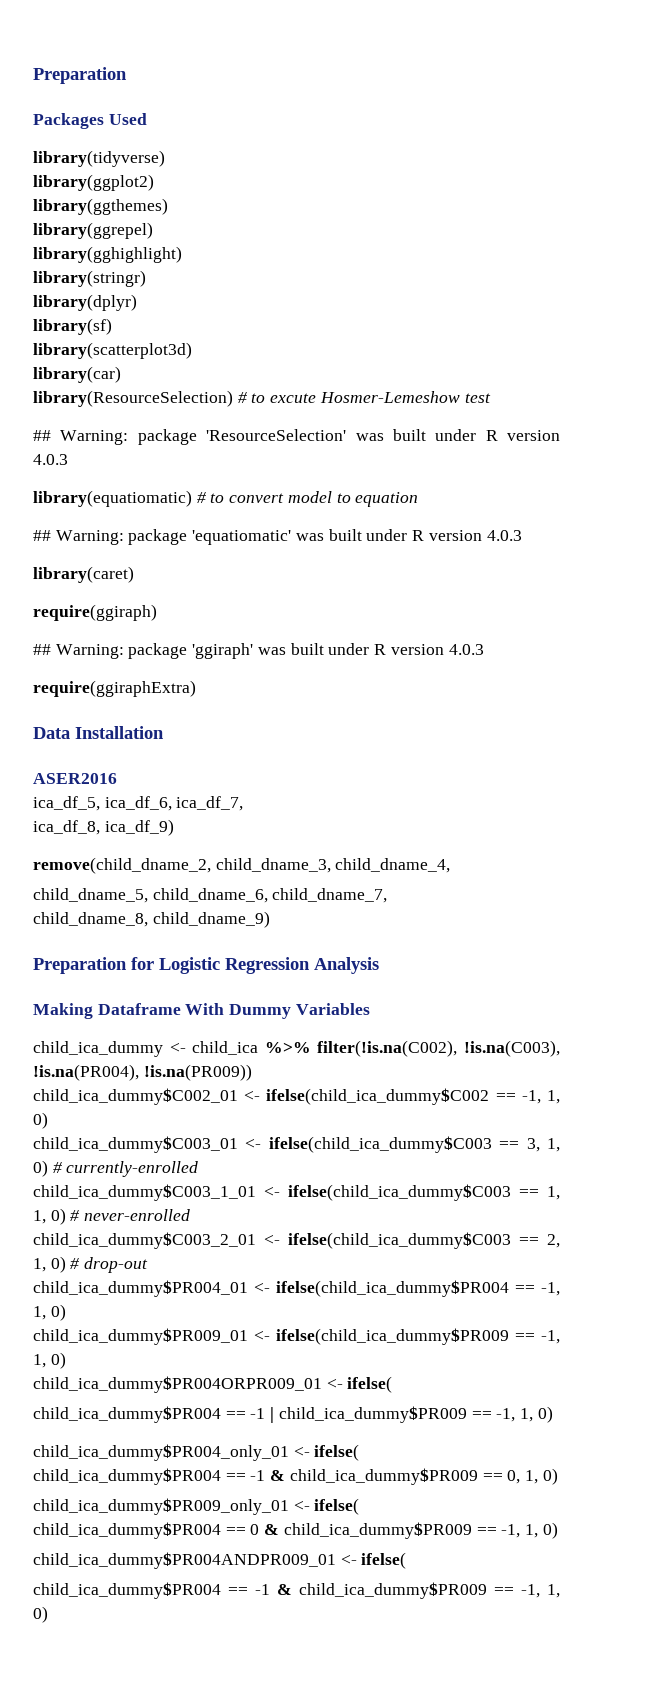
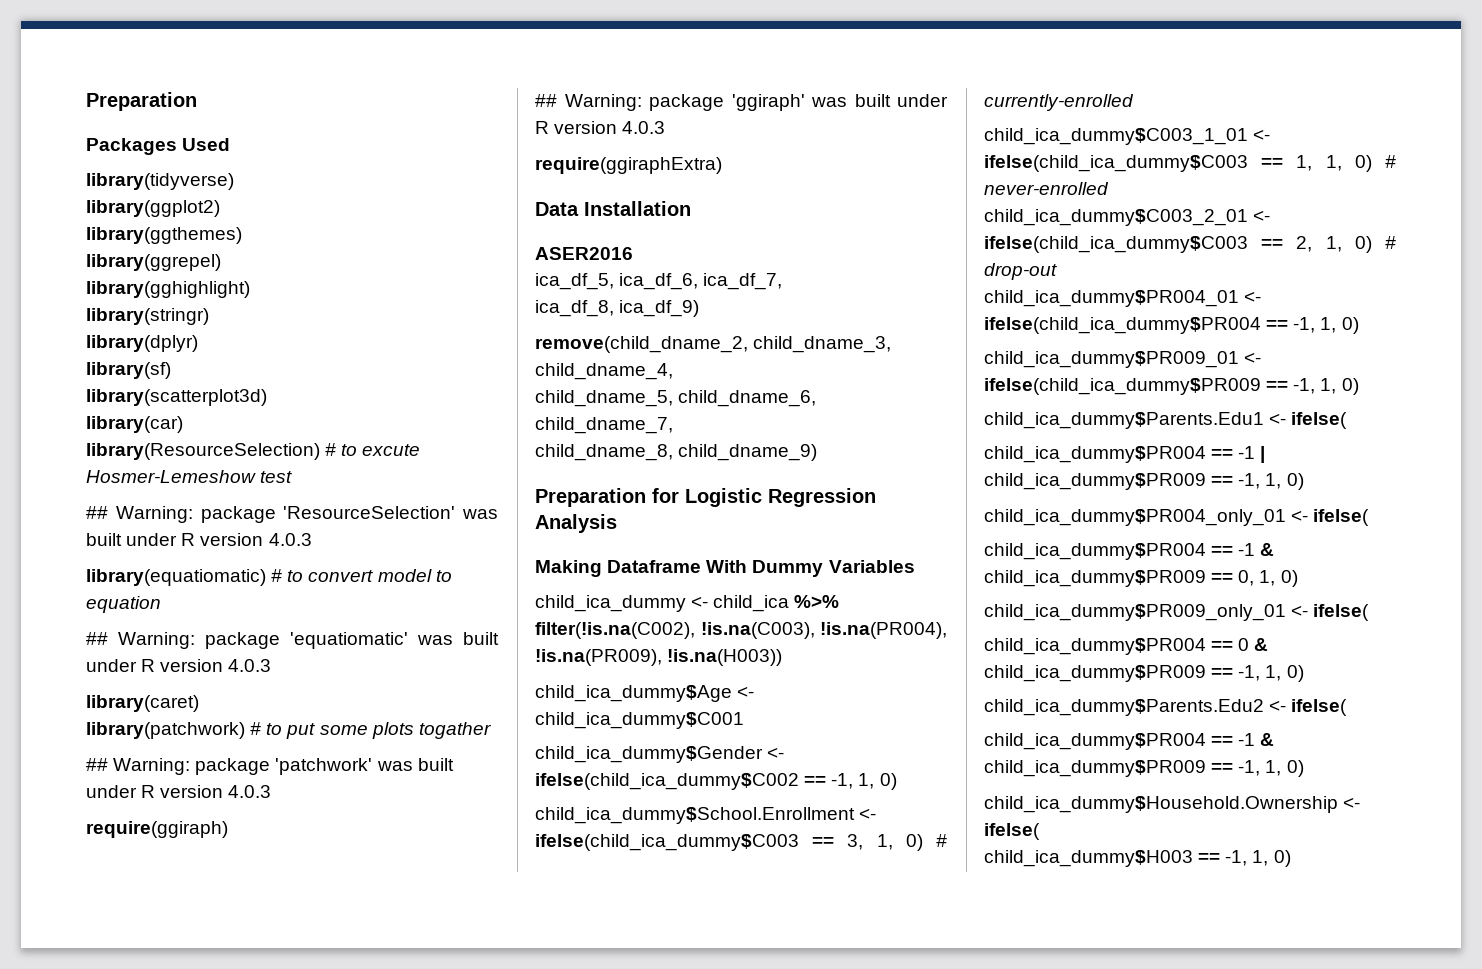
+ library(patchwork) # to put some plots togather
+ ## Warning: package 'patchwork' was built under R version 4.0.3
- child_ica_dummy <- child_ica %>% filter(!is.na(C002), !is.na(C003), !is.na(PR004), !is.na(PR009))
- child_ica_dummy$C002_01 <- ifelse(child_ica_dummy$C002 == -1, 1, 0)
+ child_ica_dummy <- child_ica %>% filter(!is.na(C002), !is.na(C003), !is.na(PR004), !is.na(PR009), !is.na(H003))
+ child_ica_dummy$Age <- child_ica_dummy$C001
+ child_ica_dummy$Gender <- ifelse(child_ica_dummy$C002 == -1, 1, 0)
- child_ica_dummy$C003_01 <- ifelse(child_ica_dummy$C003 == 3, 1, 0) # currently-enrolled
+ child_ica_dummy$School.Enrollment <- ifelse(child_ica_dummy$C003 == 3, 1, 0) # currently-enrolled
- child_ica_dummy$PR004ORPR009_01 <- ifelse(
+ child_ica_dummy$Parents.Edu1 <- ifelse(
- child_ica_dummy$PR004ANDPR009_01 <- ifelse(
+ child_ica_dummy$Parents.Edu2 <- ifelse(
+ child_ica_dummy$Household.Ownership <- ifelse(
+ child_ica_dummy$H003 == -1, 1, 0)

